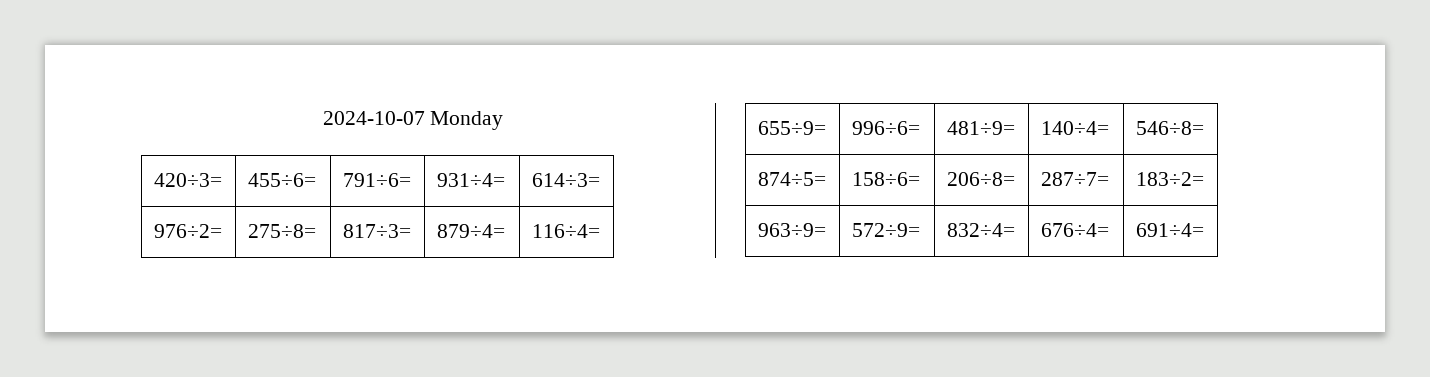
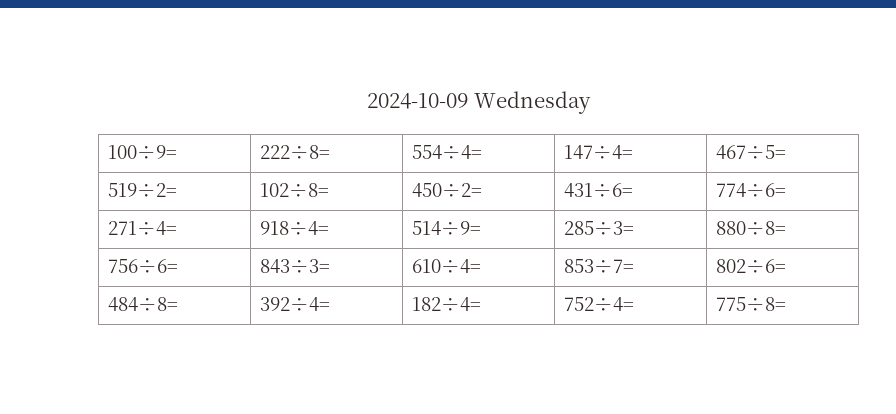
- 2024-10-07 Monday
- 420÷3= | 455÷6= | 791÷6= | 931÷4= | 614÷3=
- 976÷2= | 275÷8= | 817÷3= | 879÷4= | 116÷4=
- 655÷9= | 996÷6= | 481÷9= | 140÷4= | 546÷8=
- 874÷5= | 158÷6= | 206÷8= | 287÷7= | 183÷2=
- 963÷9= | 572÷9= | 832÷4= | 676÷4= | 691÷4=
+ 2024-10-09 Wednesday
+ 100÷9= | 222÷8= | 554÷4= | 147÷4= | 467÷5=
+ 519÷2= | 102÷8= | 450÷2= | 431÷6= | 774÷6=
+ 271÷4= | 918÷4= | 514÷9= | 285÷3= | 880÷8=
+ 756÷6= | 843÷3= | 610÷4= | 853÷7= | 802÷6=
+ 484÷8= | 392÷4= | 182÷4= | 752÷4= | 775÷8=

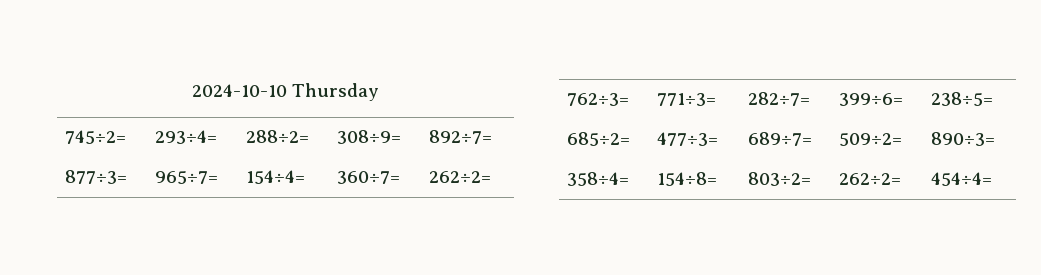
- 2024-10-09 Wednesday
- 100÷9= | 222÷8= | 554÷4= | 147÷4= | 467÷5=
- 519÷2= | 102÷8= | 450÷2= | 431÷6= | 774÷6=
- 271÷4= | 918÷4= | 514÷9= | 285÷3= | 880÷8=
- 756÷6= | 843÷3= | 610÷4= | 853÷7= | 802÷6=
- 484÷8= | 392÷4= | 182÷4= | 752÷4= | 775÷8=
+ 2024-10-10 Thursday
+ 745÷2= | 293÷4= | 288÷2= | 308÷9= | 892÷7=
+ 877÷3= | 965÷7= | 154÷4= | 360÷7= | 262÷2=
+ 762÷3= | 771÷3= | 282÷7= | 399÷6= | 238÷5=
+ 685÷2= | 477÷3= | 689÷7= | 509÷2= | 890÷3=
+ 358÷4= | 154÷8= | 803÷2= | 262÷2= | 454÷4=

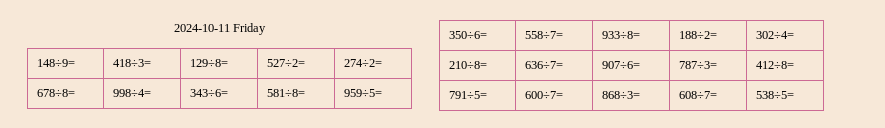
- 2024-10-10 Thursday
- 745÷2= | 293÷4= | 288÷2= | 308÷9= | 892÷7=
- 877÷3= | 965÷7= | 154÷4= | 360÷7= | 262÷2=
- 762÷3= | 771÷3= | 282÷7= | 399÷6= | 238÷5=
- 685÷2= | 477÷3= | 689÷7= | 509÷2= | 890÷3=
- 358÷4= | 154÷8= | 803÷2= | 262÷2= | 454÷4=
+ 2024-10-11 Friday
+ 148÷9= | 418÷3= | 129÷8= | 527÷2= | 274÷2=
+ 678÷8= | 998÷4= | 343÷6= | 581÷8= | 959÷5=
+ 350÷6= | 558÷7= | 933÷8= | 188÷2= | 302÷4=
+ 210÷8= | 636÷7= | 907÷6= | 787÷3= | 412÷8=
+ 791÷5= | 600÷7= | 868÷3= | 608÷7= | 538÷5=

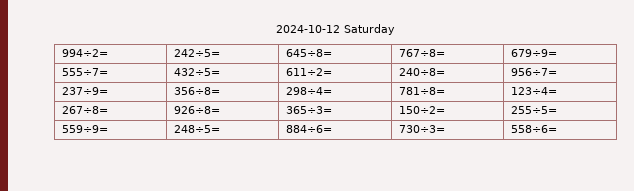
- 2024-10-11 Friday
- 148÷9= | 418÷3= | 129÷8= | 527÷2= | 274÷2=
- 678÷8= | 998÷4= | 343÷6= | 581÷8= | 959÷5=
- 350÷6= | 558÷7= | 933÷8= | 188÷2= | 302÷4=
- 210÷8= | 636÷7= | 907÷6= | 787÷3= | 412÷8=
- 791÷5= | 600÷7= | 868÷3= | 608÷7= | 538÷5=
+ 2024-10-12 Saturday
+ 994÷2= | 242÷5= | 645÷8= | 767÷8= | 679÷9=
+ 555÷7= | 432÷5= | 611÷2= | 240÷8= | 956÷7=
+ 237÷9= | 356÷8= | 298÷4= | 781÷8= | 123÷4=
+ 267÷8= | 926÷8= | 365÷3= | 150÷2= | 255÷5=
+ 559÷9= | 248÷5= | 884÷6= | 730÷3= | 558÷6=

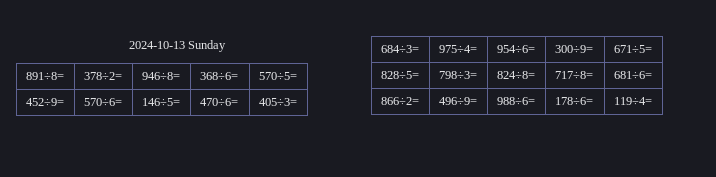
- 2024-10-12 Saturday
- 994÷2= | 242÷5= | 645÷8= | 767÷8= | 679÷9=
- 555÷7= | 432÷5= | 611÷2= | 240÷8= | 956÷7=
- 237÷9= | 356÷8= | 298÷4= | 781÷8= | 123÷4=
- 267÷8= | 926÷8= | 365÷3= | 150÷2= | 255÷5=
- 559÷9= | 248÷5= | 884÷6= | 730÷3= | 558÷6=
+ 2024-10-13 Sunday
+ 891÷8= | 378÷2= | 946÷8= | 368÷6= | 570÷5=
+ 452÷9= | 570÷6= | 146÷5= | 470÷6= | 405÷3=
+ 684÷3= | 975÷4= | 954÷6= | 300÷9= | 671÷5=
+ 828÷5= | 798÷3= | 824÷8= | 717÷8= | 681÷6=
+ 866÷2= | 496÷9= | 988÷6= | 178÷6= | 119÷4=

